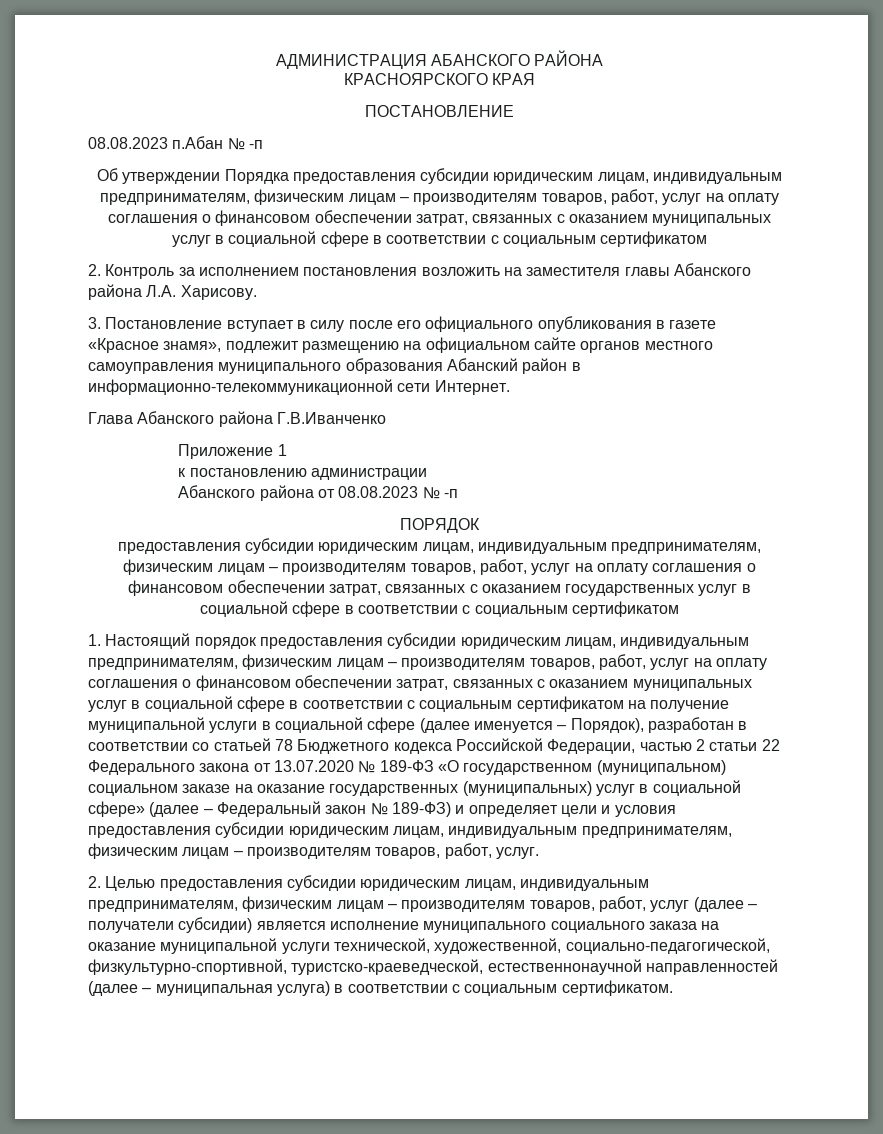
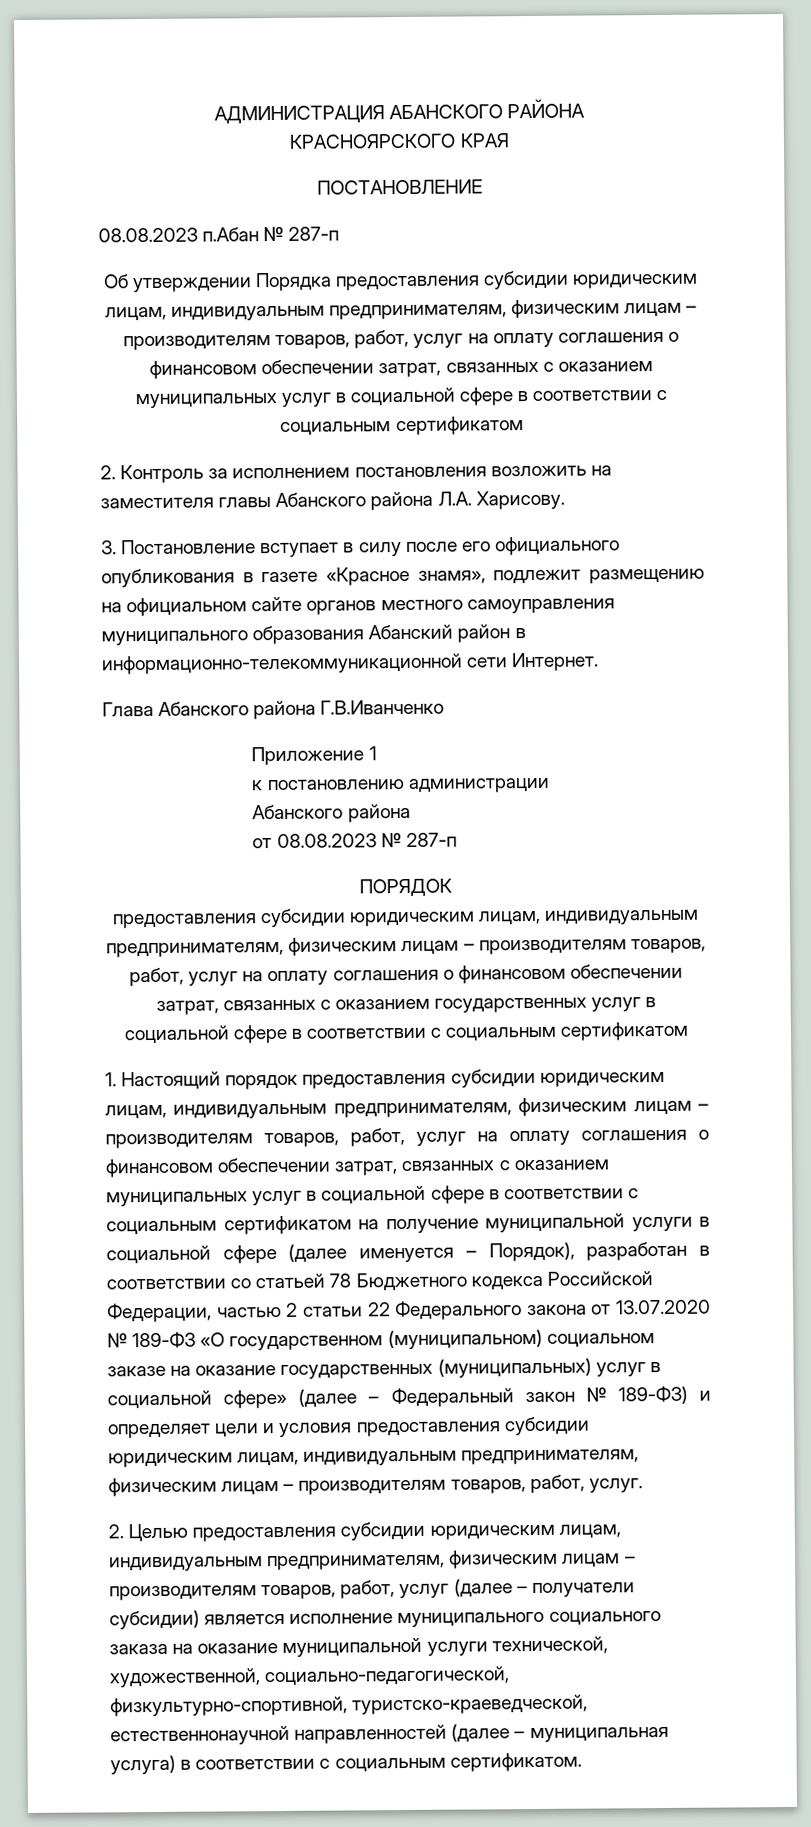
- 08.08.2023 п.Абан № -п
+ 08.08.2023 п.Абан № 287-п
  к постановлению администрации
- Абанского района от 08.08.2023 № -п
+ Абанского района
+ от 08.08.2023 № 287-п

